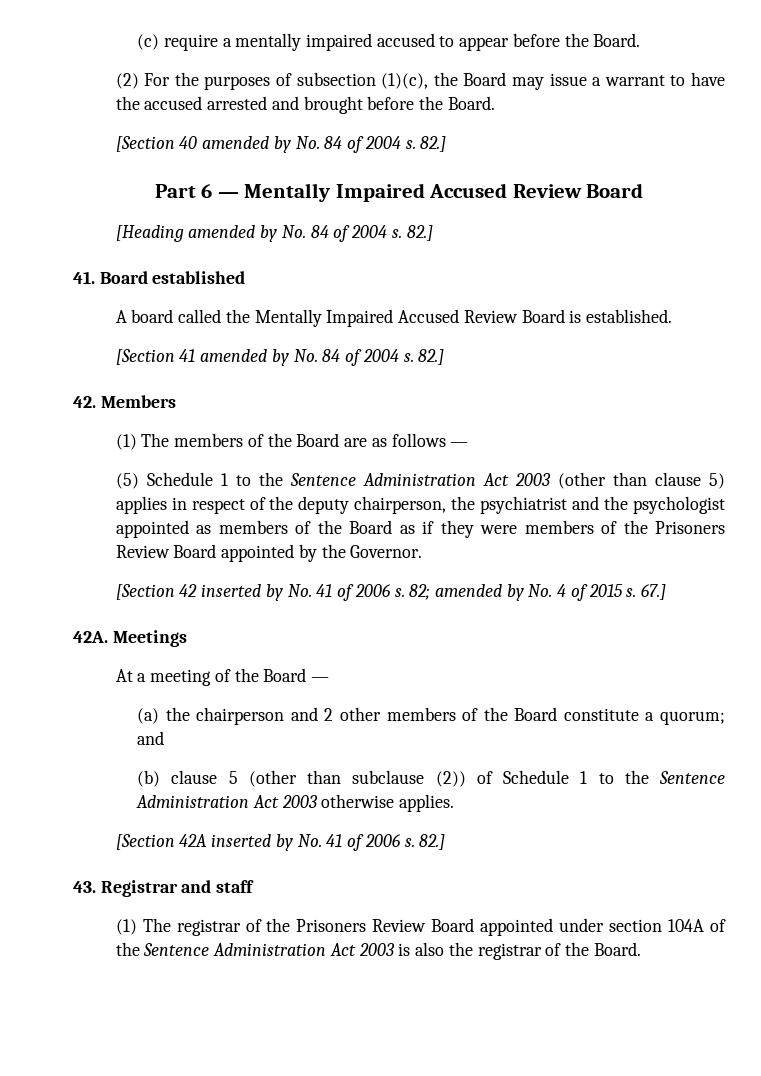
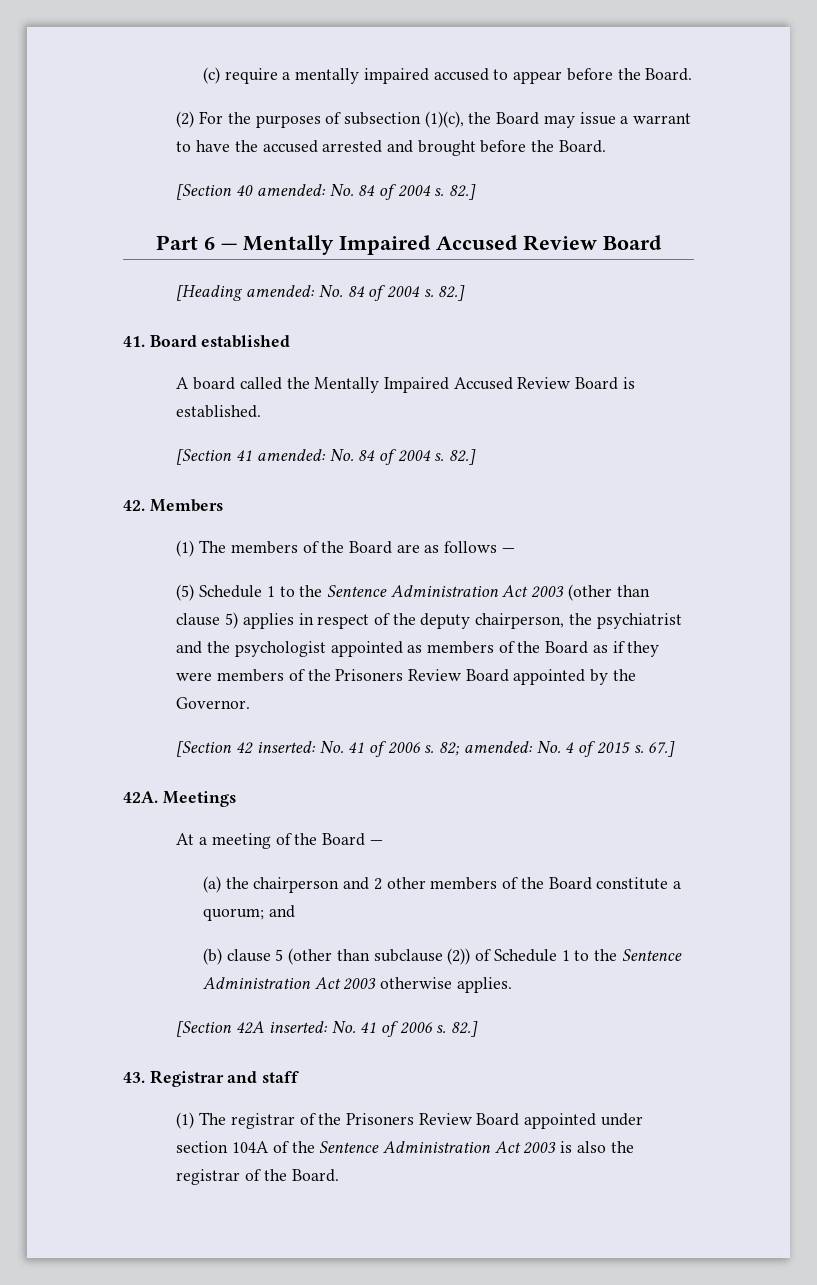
- [Section 40 amended by No. 84 of 2004 s.
+ [Section 40 amended: No. 84 of 2004 s.
- [Heading amended by No. 84 of 2004 s.
+ [Heading amended: No. 84 of 2004 s.
- [Section 41 amended by No. 84 of 2004 s.
+ [Section 41 amended: No. 84 of 2004 s.
- [Section 42 inserted by No. 41 of 2006 s.
+ [Section 42 inserted: No. 41 of 2006 s.
- 82; amended by No. 4 of 2015 s.
+ 82; amended: No. 4 of 2015 s.
- [Section 42A inserted by No. 41 of 2006 s.
+ [Section 42A inserted: No. 41 of 2006 s.

